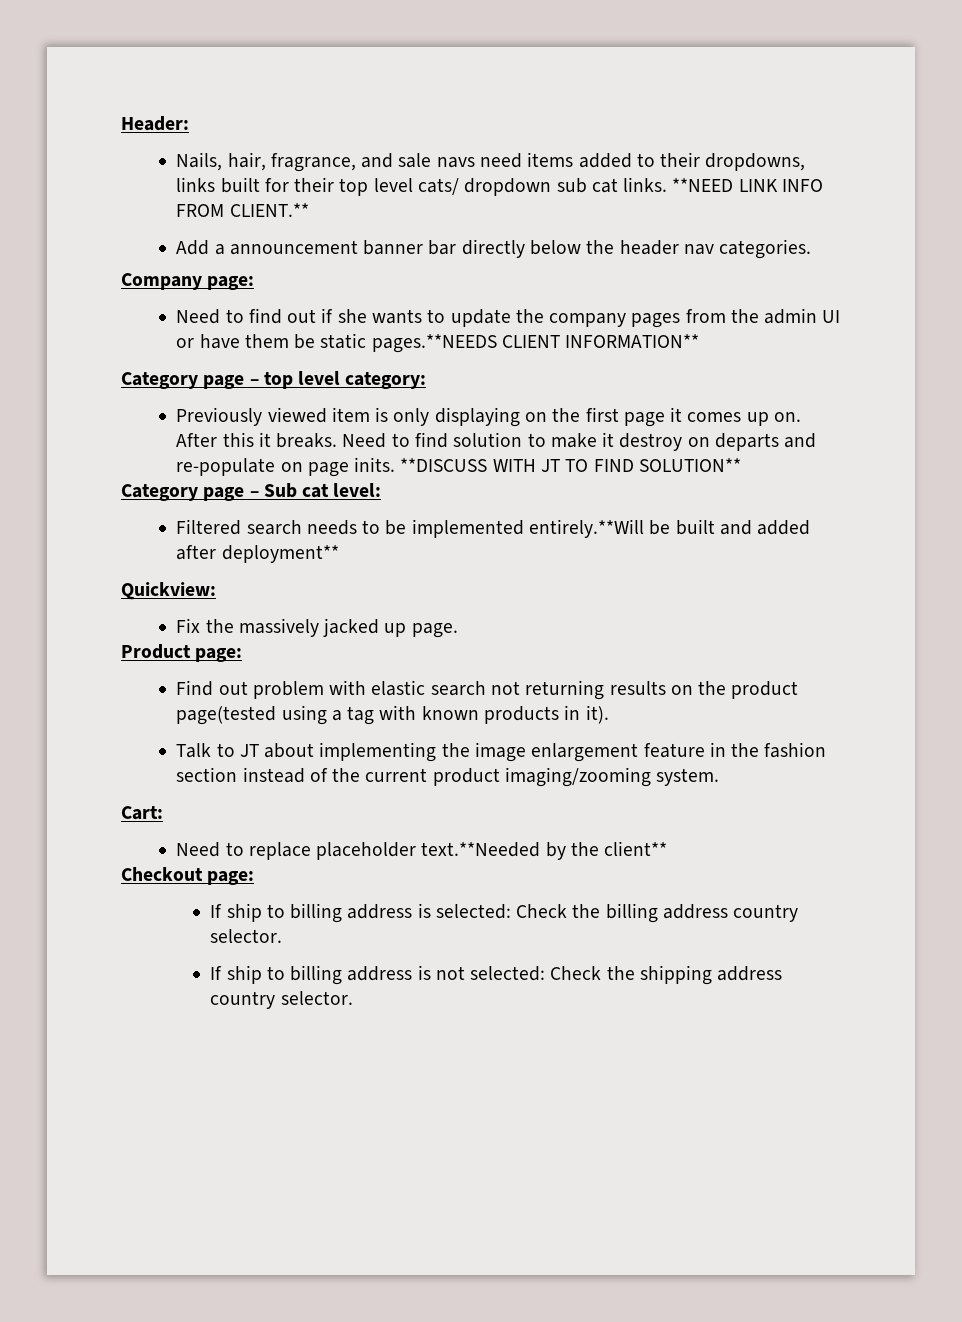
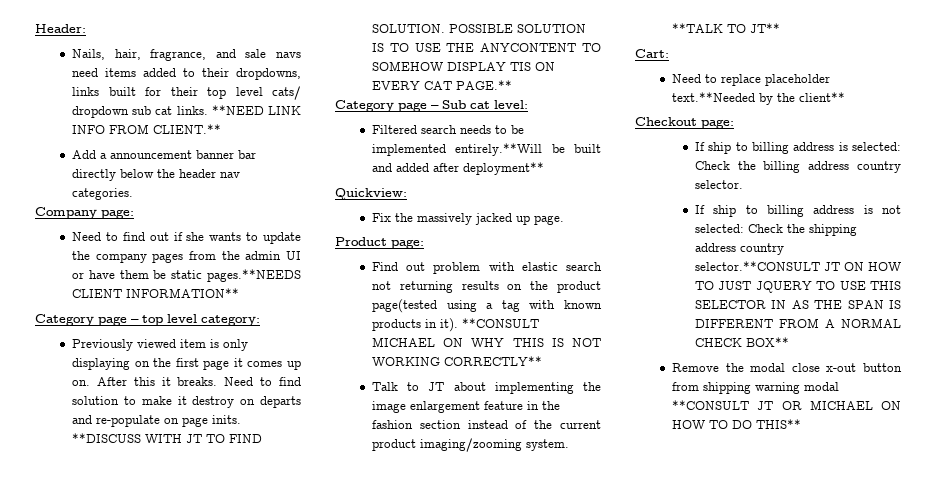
- **DISCUSS WITH JT TO FIND SOLUTION**
+ **DISCUSS WITH JT TO FIND SOLUTION. POSSIBLE SOLUTION IS TO USE THE ANYCONTENT TO SOMEHOW DISPLAY TIS ON EVERY CAT PAGE.**
+ **CONSULT MICHAEL ON WHY THIS IS NOT WORKING CORRECTLY**
+ **TALK TO JT**
- If ship to billing address is not selected: Check the shipping address country selector.
+ If ship to billing address is not selected: Check the shipping address country selector.**CONSULT JT ON HOW TO JUST JQUERY TO USE THIS SELECTOR IN AS THE SPAN IS DIFFERENT FROM A NORMAL CHECK BOX**
+ Remove the modal close x-out button from shipping warning modal **CONSULT JT OR MICHAEL ON HOW TO DO THIS**

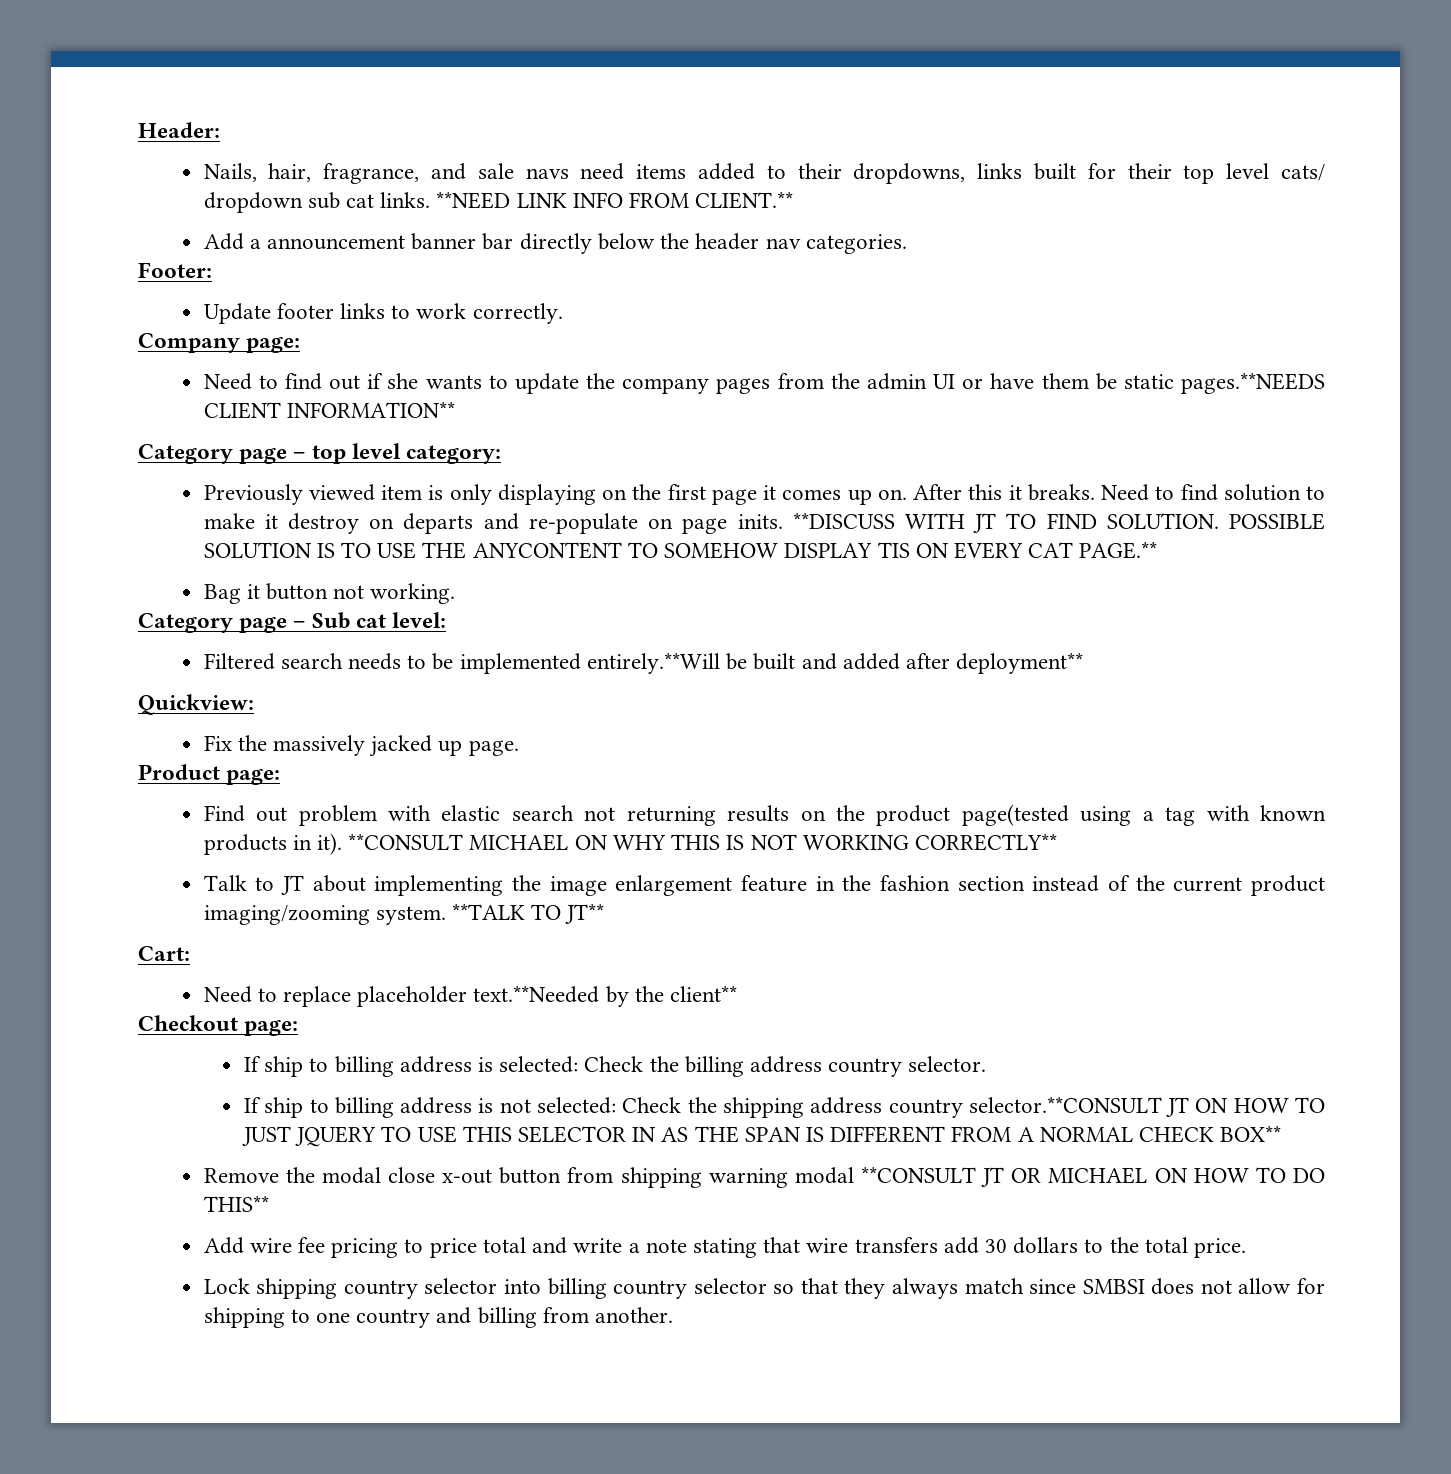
+ Footer:
+ Update footer links to work correctly.
+ Bag it button not working.
+ Add wire fee pricing to price total and write a note stating that wire transfers add 30 dollars to the total price.
+ Lock shipping country selector into billing country selector so that they always match since SMBSI does not allow for shipping to one country and billing from another.

